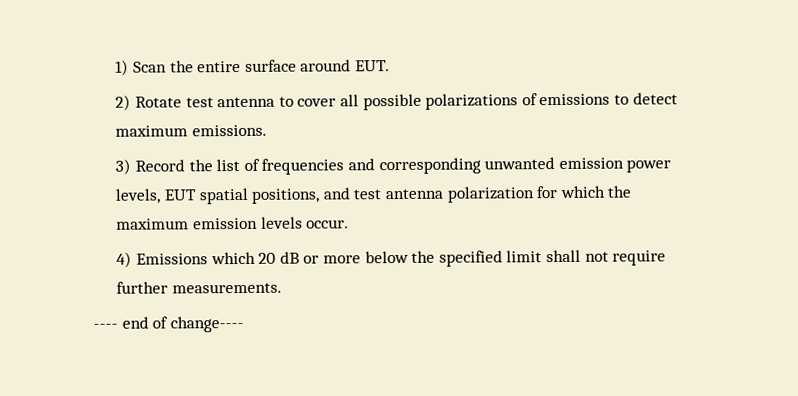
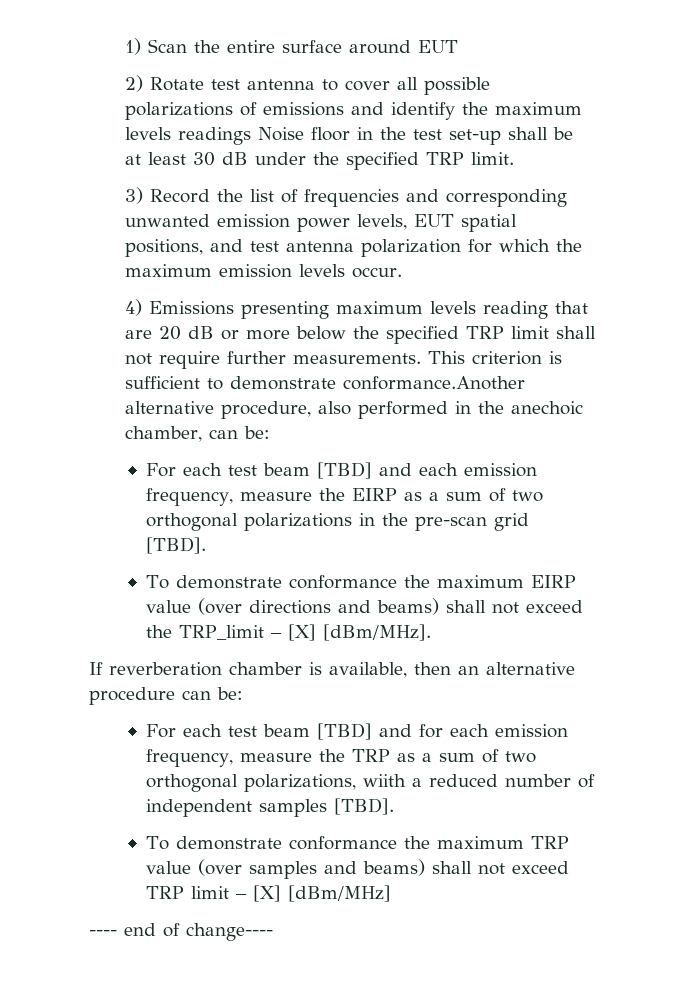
- 1) Scan the entire surface around EUT.
+ 1) Scan the entire surface around EUT
- 2) Rotate test antenna to cover all possible polarizations of emissions to detect maximum emissions.
+ 2) Rotate test antenna to cover all possible polarizations of emissions and identify the maximum levels readings Noise floor in the test set-up shall be at least 30 dB under the specified TRP limit.
- 4) Emissions which 20 dB or more below the specified limit shall not require further measurements.
+ 4) Emissions presenting maximum levels reading that are 20 dB or more below the specified TRP limit shall not require further measurements. This criterion is sufficient to demonstrate conformance.Another alternative procedure, also performed in the anechoic chamber, can be:
+ For each test beam [TBD] and each emission frequency, measure the EIRP as a sum of two orthogonal polarizations in the pre-scan grid [TBD].
+ To demonstrate conformance the maximum EIRP value (over directions and beams) shall not exceed the TRP_limit – [X] [dBm/MHz].
+ If reverberation chamber is available, then an alternative procedure can be:
+ For each test beam [TBD] and for each emission frequency, measure the TRP as a sum of two orthogonal polarizations, wiith a reduced number of independent samples [TBD].
+ To demonstrate conformance the maximum TRP value (over samples and beams) shall not exceed TRP limit – [X] [dBm/MHz]

